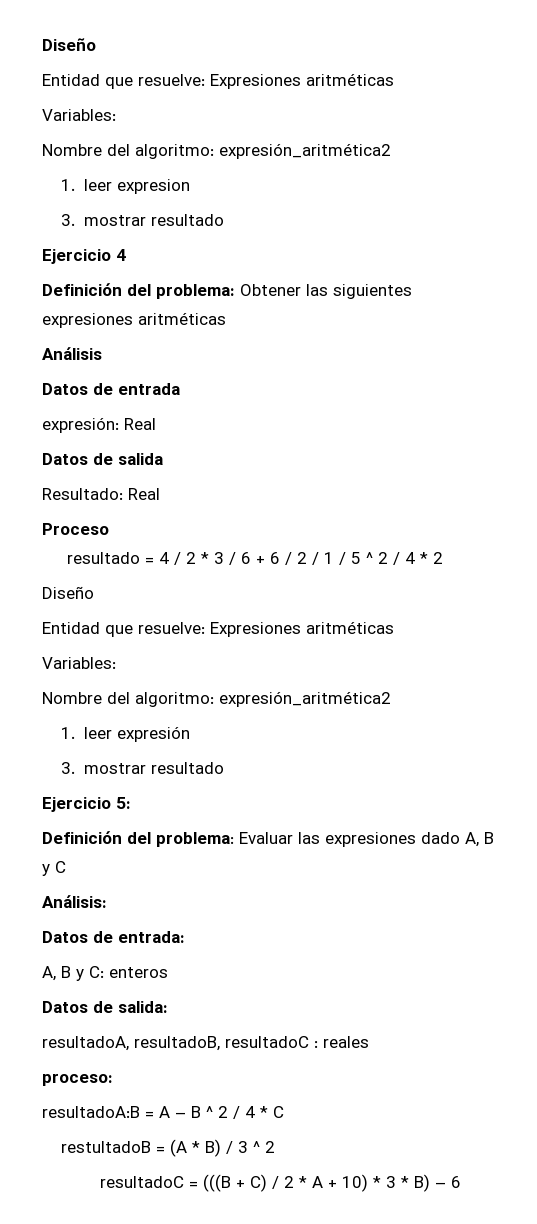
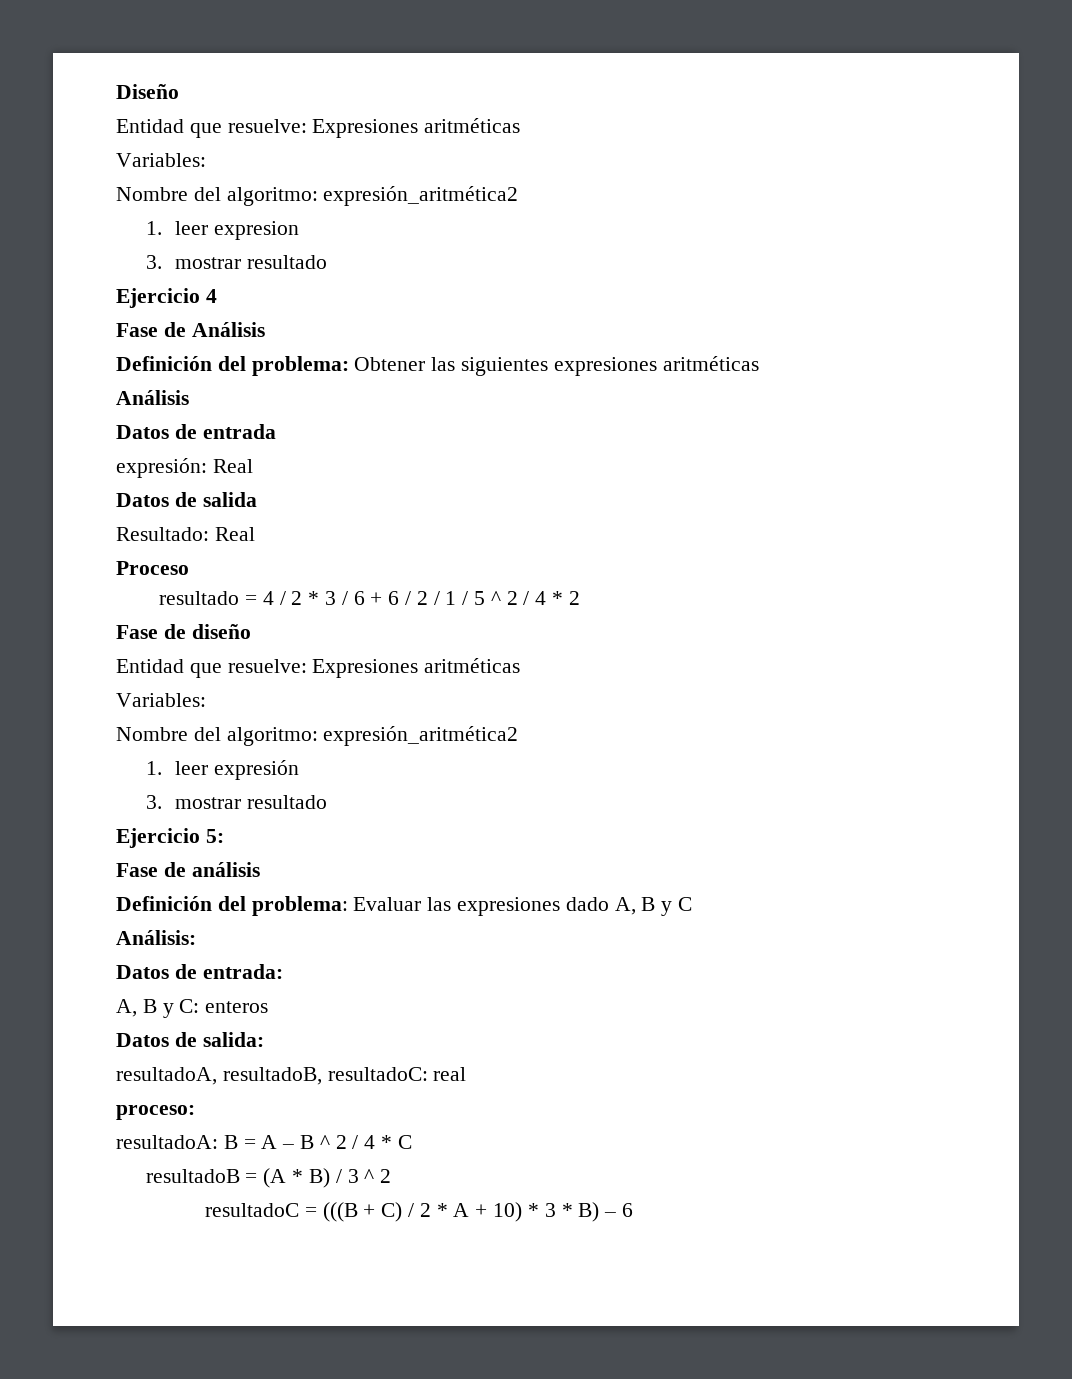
+ Fase de Análisis
  resultado = 4 / 2 * 3 / 6 + 6 / 2 / 1 / 5 ^ 2 / 4 * 2
- Diseño
+ Fase de diseño
+ Fase de análisis
- resultadoA, resultadoB, resultadoC : reales
+ resultadoA, resultadoB, resultadoC: real
- resultadoA:B = A – B ^ 2 / 4 * C
+ resultadoA: B = A – B ^ 2 / 4 * C
- restultadoB = (A * B) / 3 ^ 2
+ resultadoB = (A * B) / 3 ^ 2

